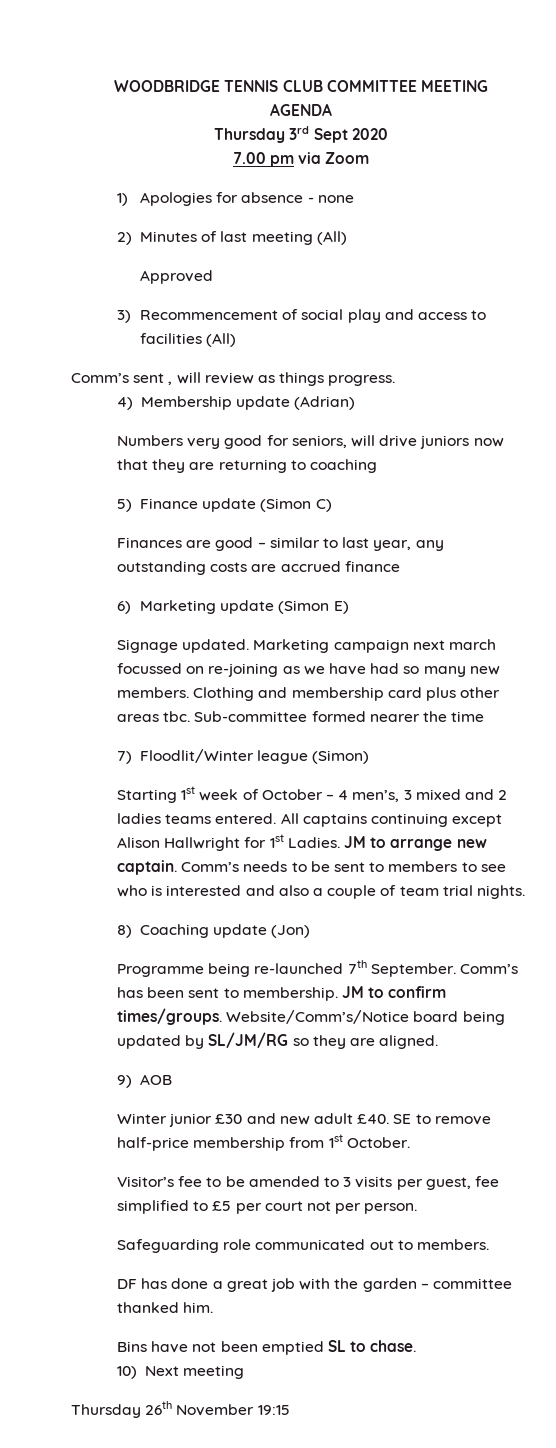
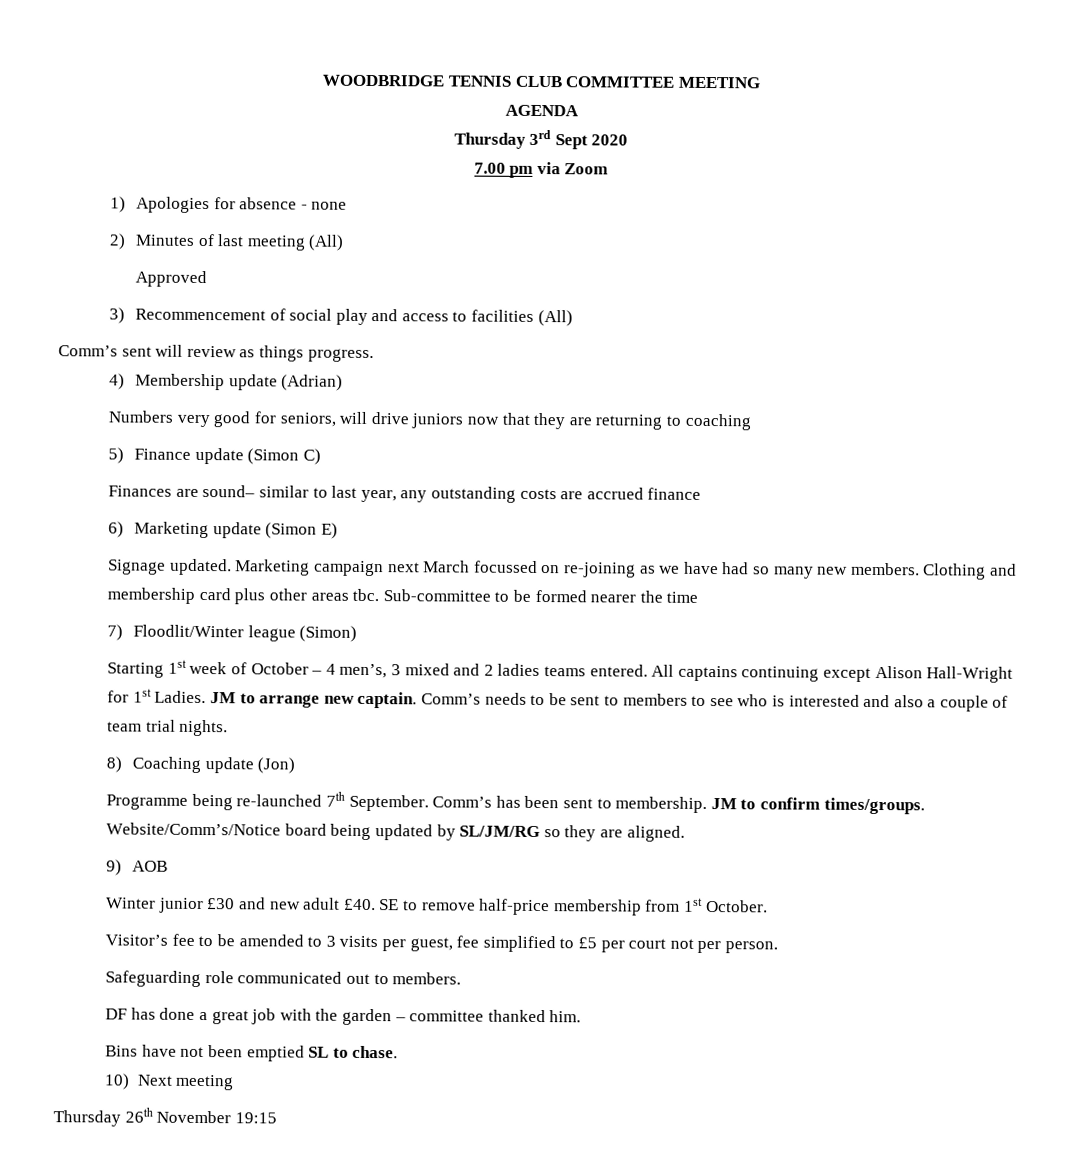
- Comm’s sent , will review as things progress.
+ Comm’s sent will review as things progress.
- Finances are good – similar to last year, any outstanding costs are accrued finance
+ Finances are sound– similar to last year, any outstanding costs are accrued finance
- Marketing campaign next march focussed on re-joining as we have had so many new members.
+ Marketing campaign next March focussed on re-joining as we have had so many new members.
- Sub-committee formed nearer the time
+ Sub-committee to be formed nearer the time
- All captains continuing except Alison Hallwright for 1st Ladies.
+ All captains continuing except Alison Hall-Wright for 1st Ladies.

